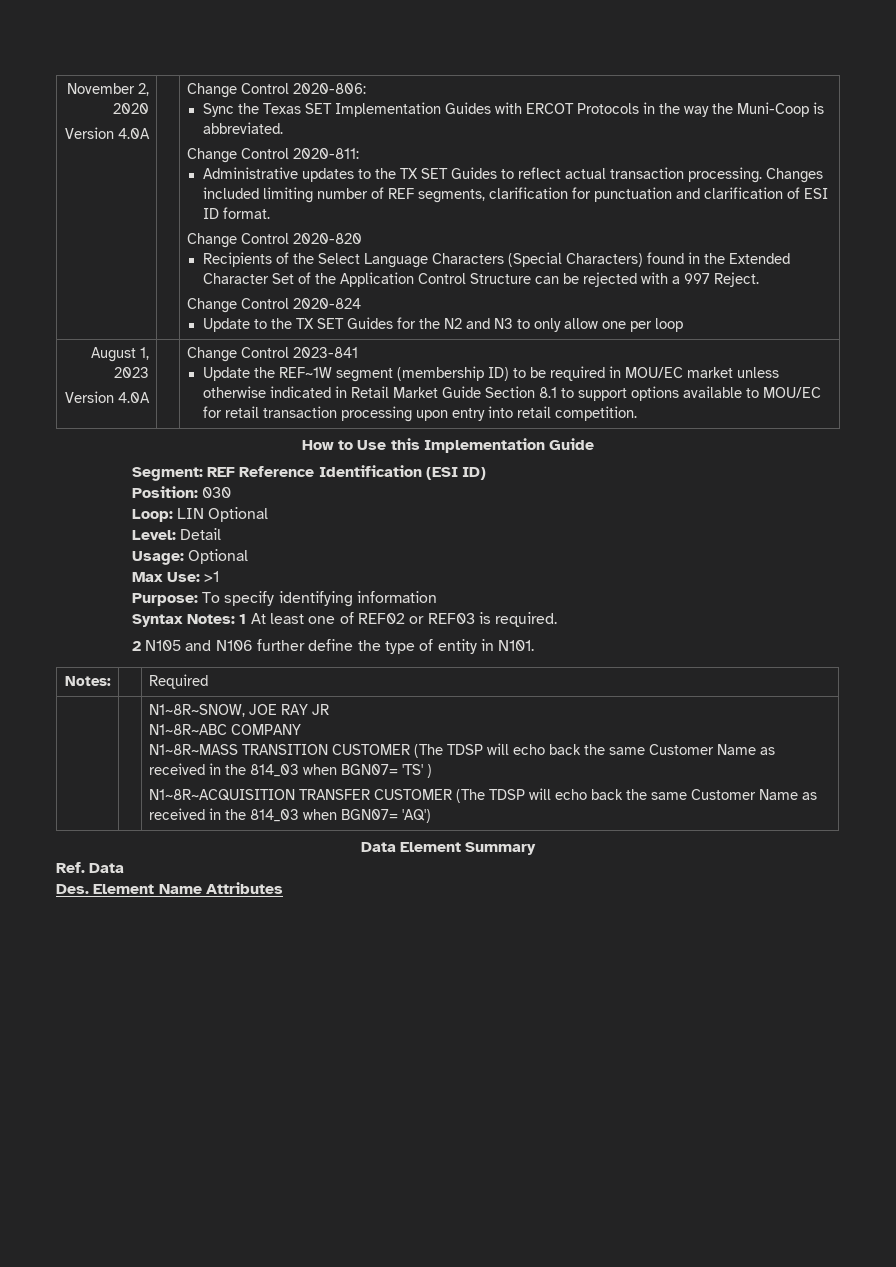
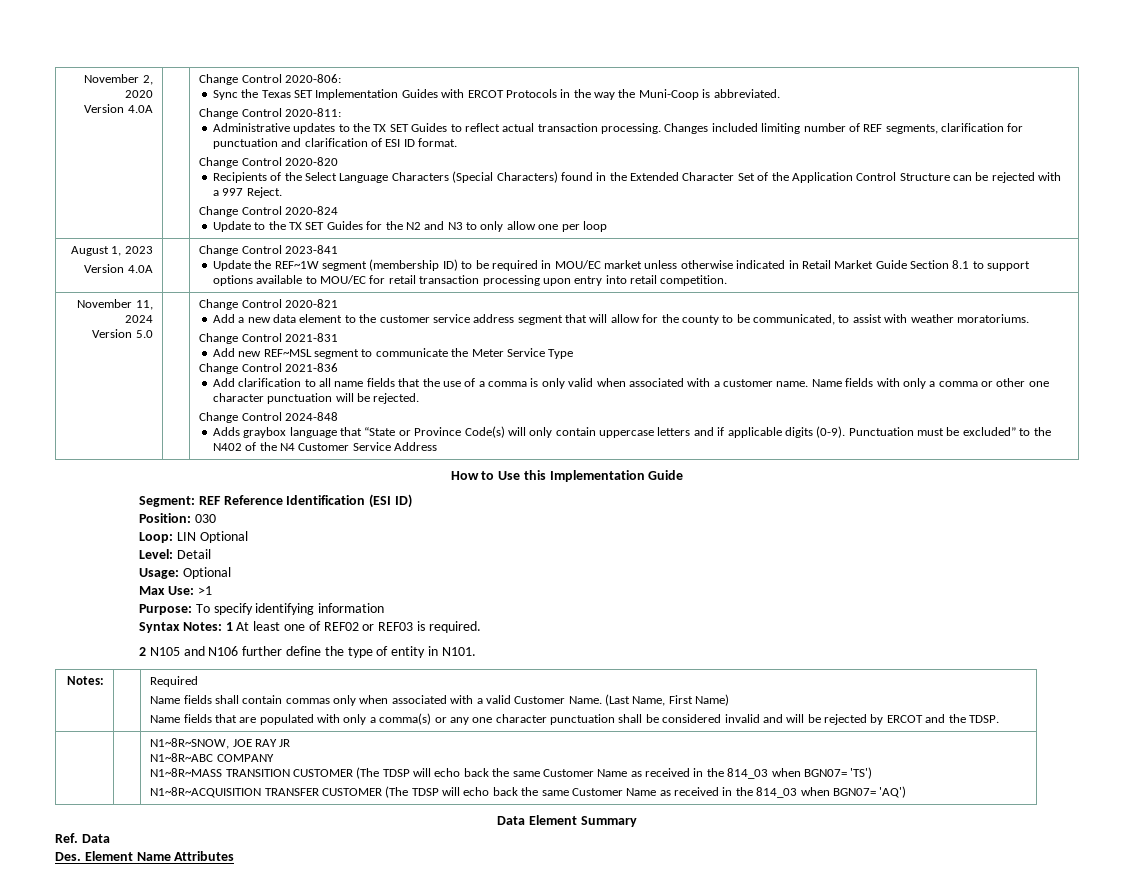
+ November 11, 2024
+ Version 5.0 | | Change Control 2020-821
+ Add a new data element to the customer service address segment that will allow for the county to be communicated, to assist with weather moratoriums.
+ Change Control 2021-831
+ Add new REF~MSL segment to communicate the Meter Service Type
+ Change Control 2021-836
+ Add clarification to all name fields that the use of a comma is only valid when associated with a customer name. Name fields with only a comma or other one character punctuation will be rejected.
+ Change Control 2024-848
+ Adds graybox language that “State or Province Code(s) will only contain uppercase letters and if applicable digits (0-9). Punctuation must be excluded” to the N402 of the N4 Customer Service Address
+ Name fields shall contain commas only when associated with a valid Customer Name. (Last Name, First Name)
+ Name fields that are populated with only a comma(s) or any one character punctuation shall be considered invalid and will be rejected by ERCOT and the TDSP.
- N1~8R~MASS TRANSITION CUSTOMER (The TDSP will echo back the same Customer Name as received in the 814_03 when BGN07= 'TS' )
+ N1~8R~MASS TRANSITION CUSTOMER (The TDSP will echo back the same Customer Name as received in the 814_03 when BGN07= 'TS')

